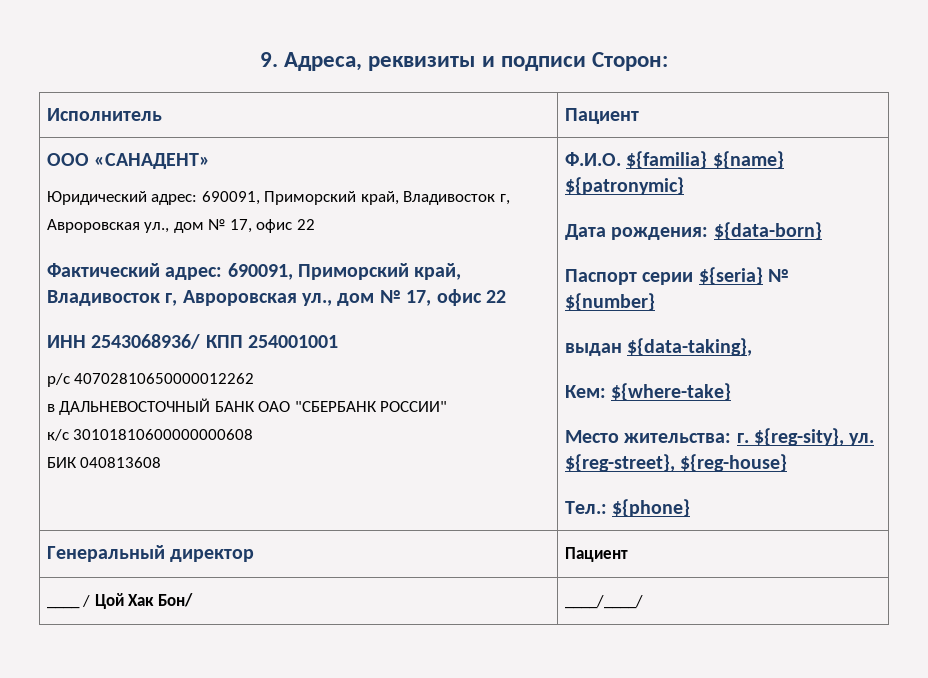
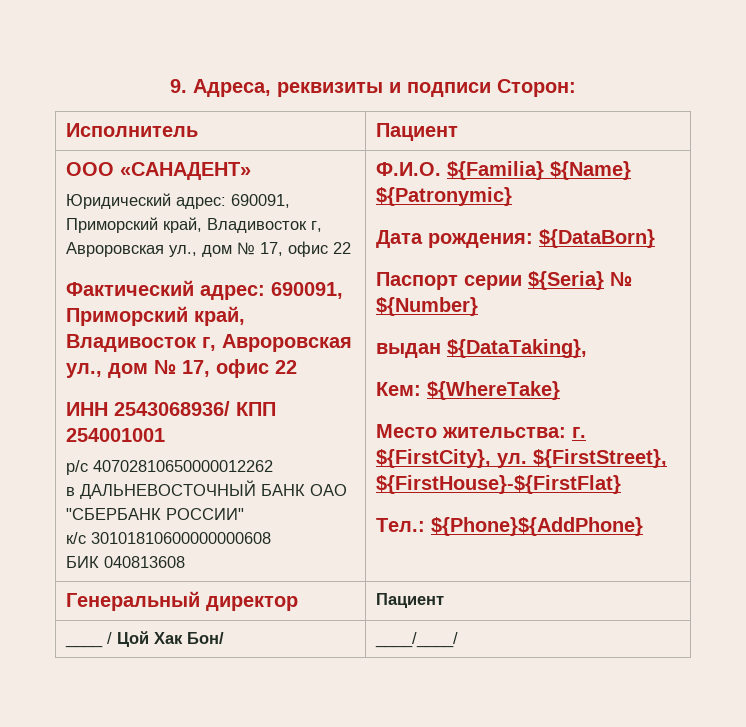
- Ф.И.О. ${familia} ${name} ${patronymic}
+ Ф.И.О. ${Familia} ${Name} ${Patronymic}
- Дата рождения: ${data-born}
+ Дата рождения: ${DataBorn}
- Паспорт серии ${seria} № ${number}
+ Паспорт серии ${Seria} № ${Number}
- выдан ${data-taking},
+ выдан ${DataTaking},
- Кем: ${where-take}
+ Кем: ${WhereTake}
- Место жительства: г. ${reg-sity}, ул. ${reg-street}, ${reg-house}
+ Место жительства: г. ${FirstCity}, ул. ${FirstStreet}, ${FirstHouse}-${FirstFlat}
- Тел.: ${phone}
+ Тел.: ${Phone}${AddPhone}

